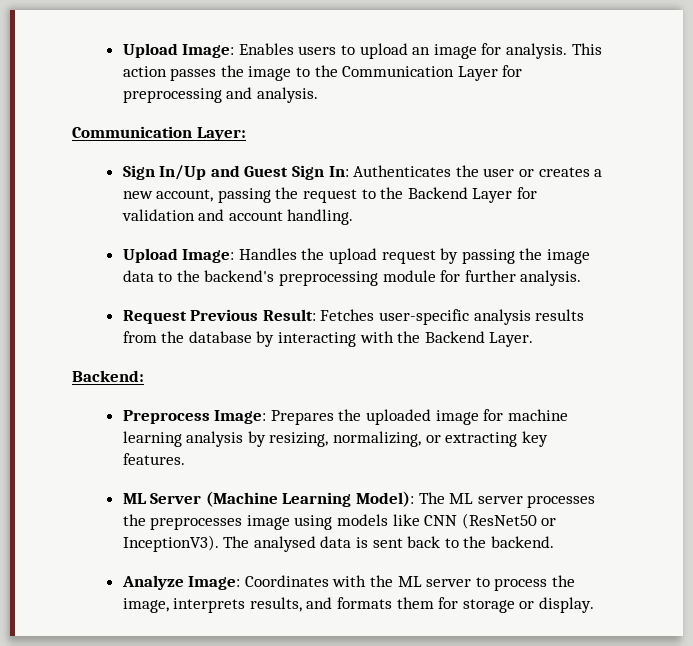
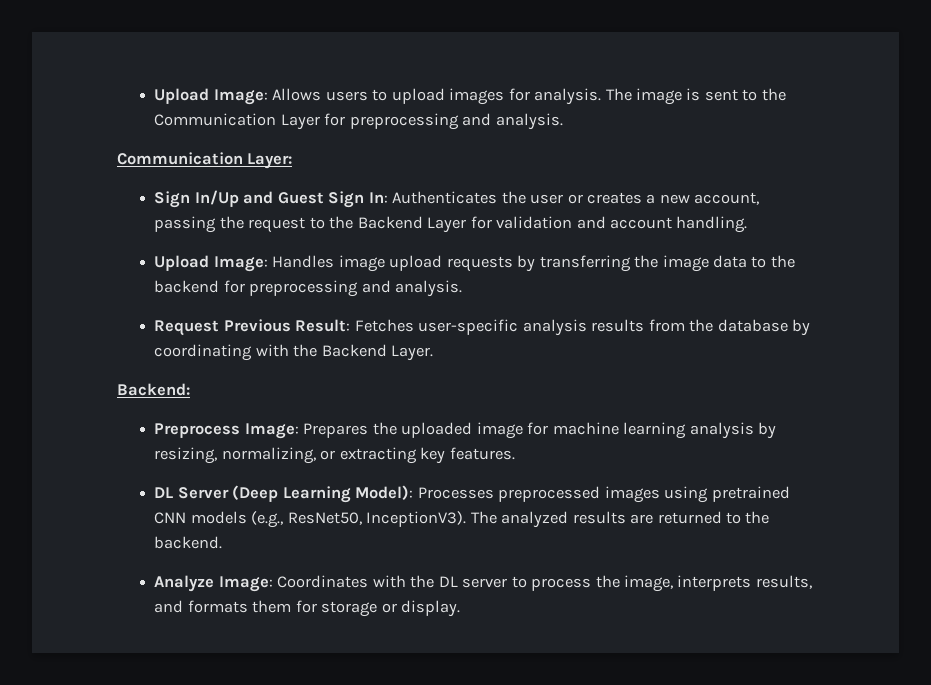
- Upload Image: Enables users to upload an image for analysis. This action passes the image to the Communication Layer for preprocessing and analysis.
+ Upload Image: Allows users to upload images for analysis. The image is sent to the Communication Layer for preprocessing and analysis.
- Upload Image: Handles the upload request by passing the image data to the backend's preprocessing module for further analysis.
+ Upload Image: Handles image upload requests by transferring the image data to the backend for preprocessing and analysis.
- Request Previous Result: Fetches user-specific analysis results from the database by interacting with the Backend Layer.
+ Request Previous Result: Fetches user-specific analysis results from the database by coordinating with the Backend Layer.
- ML Server (Machine Learning Model): The ML server processes the preprocesses image using models like CNN (ResNet50 or InceptionV3). The analysed data is sent back to the backend.
+ DL Server (Deep Learning Model): Processes preprocessed images using pretrained CNN models (e.g., ResNet50, InceptionV3). The analyzed results are returned to the backend.
- Analyze Image: Coordinates with the ML server to process the image, interprets results, and formats them for storage or display.
+ Analyze Image: Coordinates with the DL server to process the image, interprets results, and formats them for storage or display.

